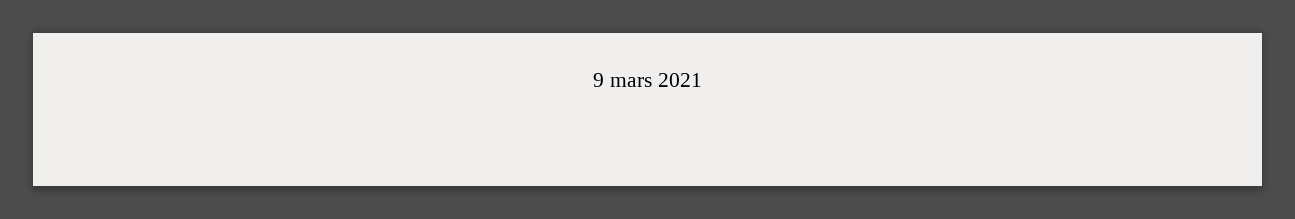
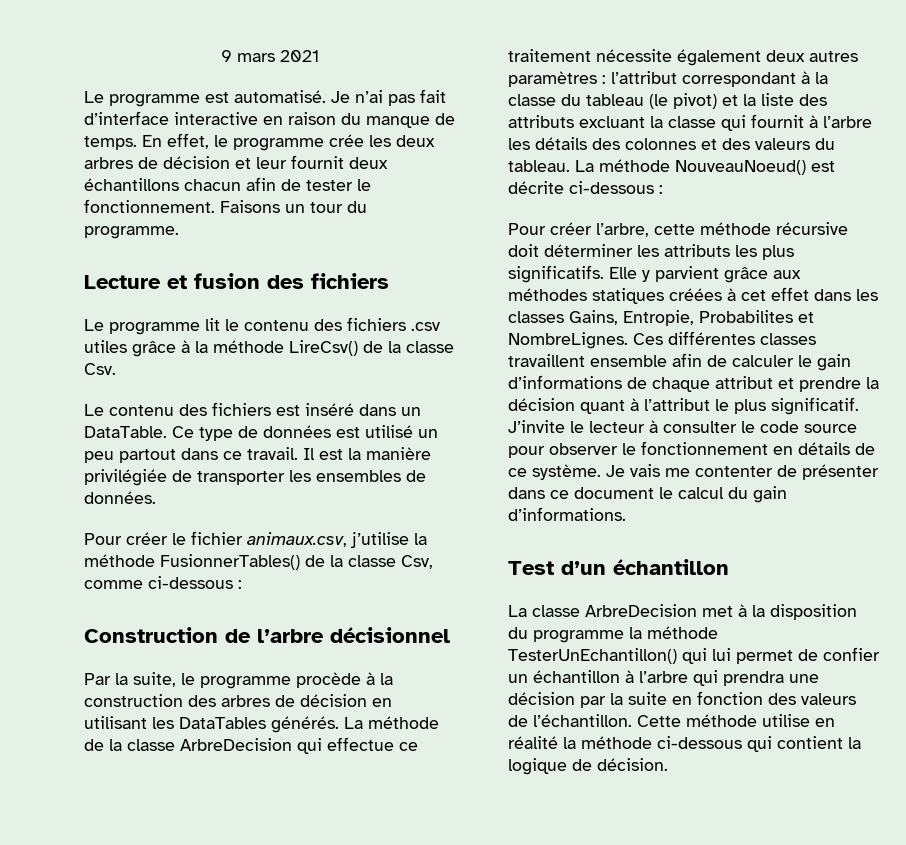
+ Le programme est automatisé. Je n’ai pas fait d’interface interactive en raison du manque de temps. En effet, le programme crée les deux arbres de décision et leur fournit deux échantillons chacun afin de tester le fonctionnement. Faisons un tour du programme.
+ Lecture et fusion des fichiers
+ Le programme lit le contenu des fichiers .csv utiles grâce à la méthode LireCsv() de la classe Csv.
+ Le contenu des fichiers est inséré dans un DataTable. Ce type de données est utilisé un peu partout dans ce travail. Il est la manière privilégiée de transporter les ensembles de données.
+ Pour créer le fichier animaux.csv, j’utilise la méthode FusionnerTables() de la classe Csv, comme ci-dessous :
+ Construction de l’arbre décisionnel
+ Par la suite, le programme procède à la construction des arbres de décision en utilisant les DataTables générés. La méthode de la classe ArbreDecision qui effectue ce traitement nécessite également deux autres paramètres : l’attribut correspondant à la classe du tableau (le pivot) et la liste des attributs excluant la classe qui fournit à l’arbre les détails des colonnes et des valeurs du tableau. La méthode NouveauNoeud() est décrite ci-dessous :
+ Pour créer l’arbre, cette méthode récursive doit déterminer les attributs les plus significatifs. Elle y parvient grâce aux méthodes statiques créées à cet effet dans les classes Gains, Entropie, Probabilites et NombreLignes. Ces différentes classes travaillent ensemble afin de calculer le gain d’informations de chaque attribut et prendre la décision quant à l’attribut le plus significatif. J’invite le lecteur à consulter le code source pour observer le fonctionnement en détails de ce système. Je vais me contenter de présenter dans ce document le calcul du gain d’informations.
+ Test d’un échantillon
+ La classe ArbreDecision met à la disposition du programme la méthode TesterUnEchantillon() qui lui permet de confier un échantillon à l’arbre qui prendra une décision par la suite en fonction des valeurs de l’échantillon. Cette méthode utilise en réalité la méthode ci-dessous qui contient la logique de décision.

